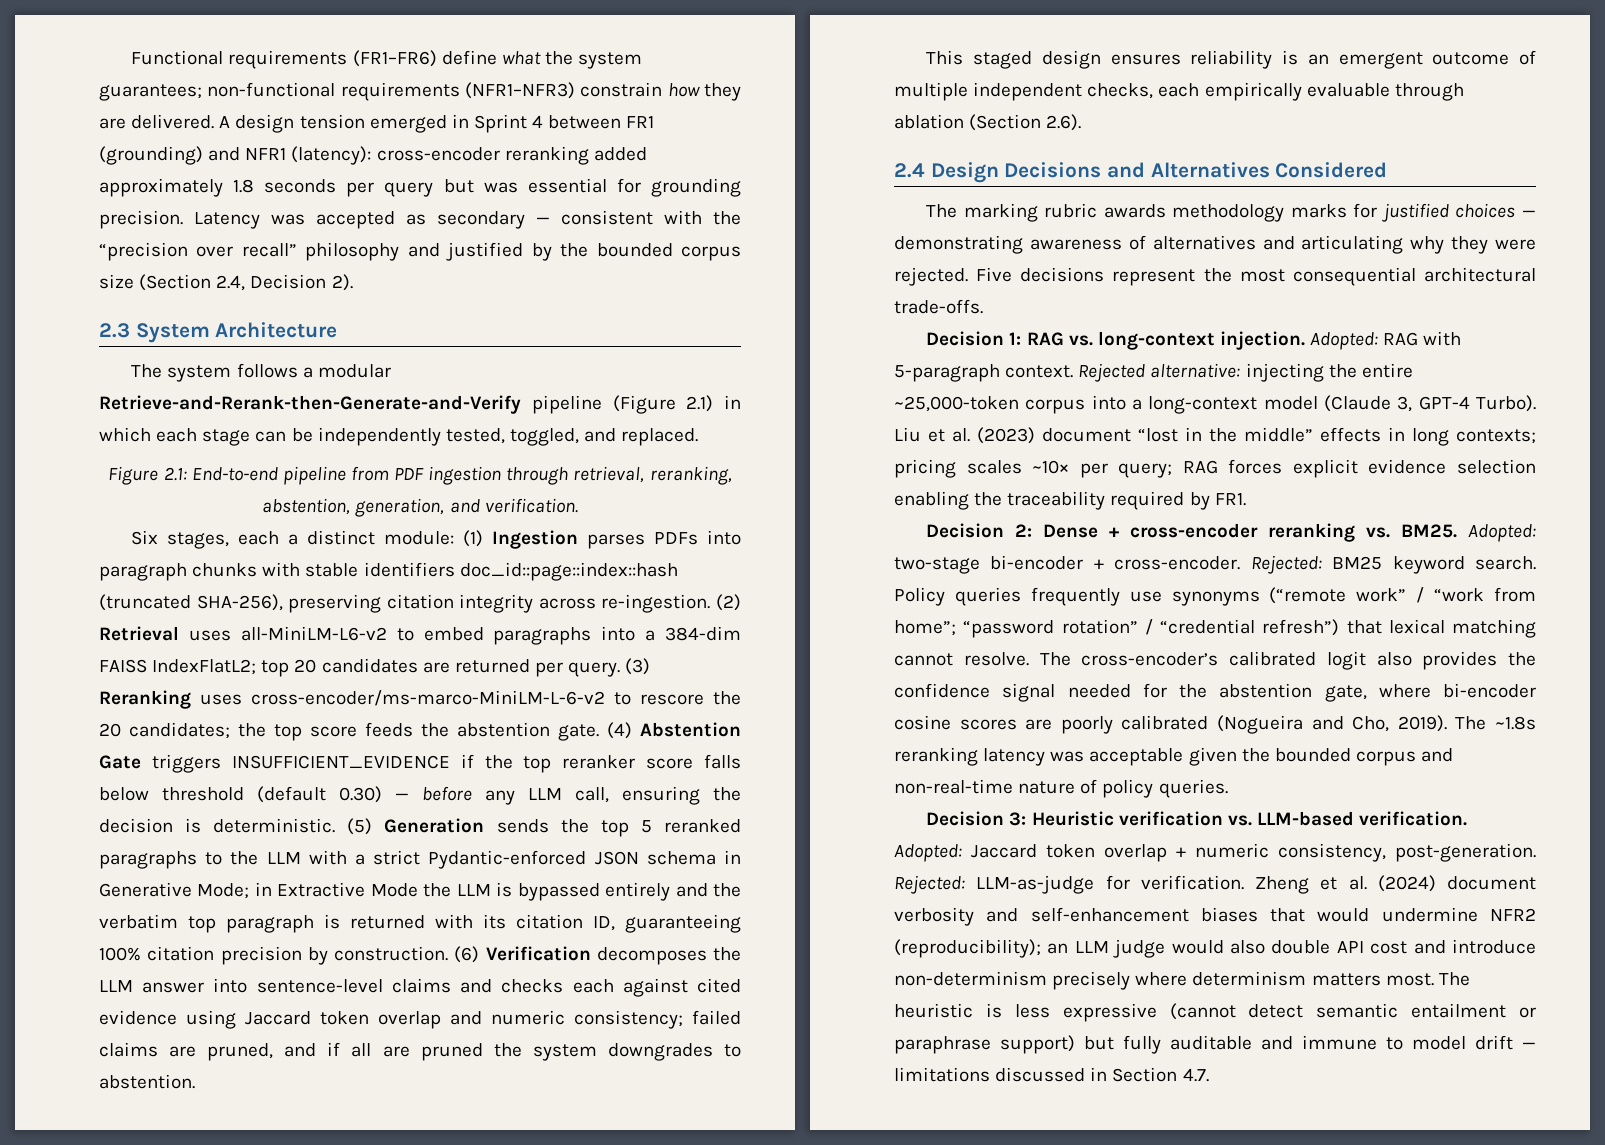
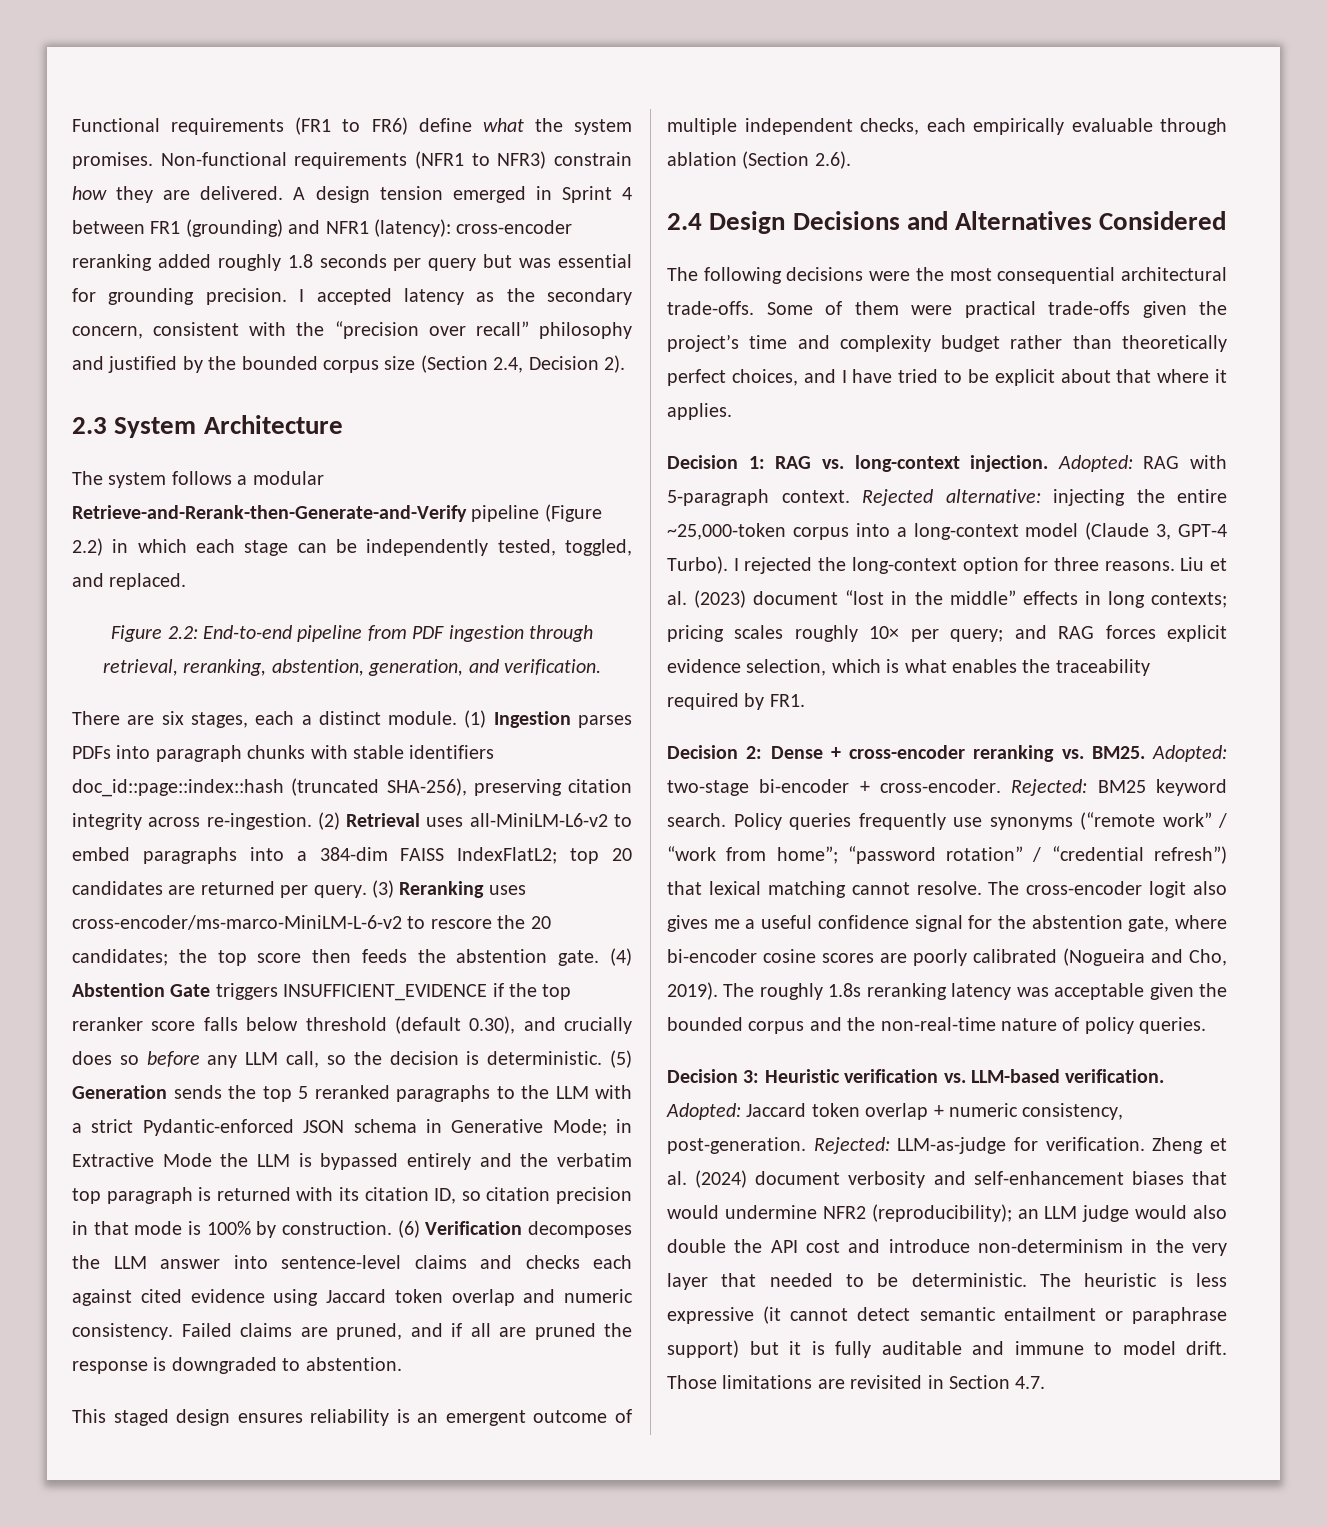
- Functional requirements (FR1–FR6) define what the system guarantees; non-functional requirements (NFR1–NFR3) constrain how they are delivered.
+ Functional requirements (FR1 to FR6) define what the system promises. Non-functional requirements (NFR1 to NFR3) constrain how they are delivered.
- A design tension emerged in Sprint 4 between FR1 (grounding) and NFR1 (latency): cross-encoder reranking added approximately 1.8 seconds per query but was essential for grounding precision.
+ A design tension emerged in Sprint 4 between FR1 (grounding) and NFR1 (latency): cross-encoder reranking added roughly 1.8 seconds per query but was essential for grounding precision.
- Latency was accepted as secondary — consistent with the “precision over recall” philosophy and justified by the bounded corpus size (Section 2.4, Decision 2).
+ I accepted latency as the secondary concern, consistent with the “precision over recall” philosophy and justified by the bounded corpus size (Section 2.4, Decision 2).
- The system follows a modular Retrieve-and-Rerank-then-Generate-and-Verify pipeline (Figure 2.1) in which each stage can be independently tested, toggled, and replaced.
+ The system follows a modular Retrieve-and-Rerank-then-Generate-and-Verify pipeline (Figure 2.2) in which each stage can be independently tested, toggled, and replaced.
- Figure 2.1: End-to-end pipeline from PDF ingestion through retrieval, reranking, abstention, generation, and verification.
+ Figure 2.2: End-to-end pipeline from PDF ingestion through retrieval, reranking, abstention, generation, and verification.
- Six stages, each a distinct module: (1) Ingestion parses PDFs into paragraph chunks with stable identifiers doc_id::page::index::hash (truncated SHA-256), preserving citation integrity across re-ingestion.
+ There are six stages, each a distinct module. (1) Ingestion parses PDFs into paragraph chunks with stable identifiers doc_id::page::index::hash (truncated SHA-256), preserving citation integrity across re-ingestion.
- (3) Reranking uses cross-encoder/ms-marco-MiniLM-L-6-v2 to rescore the 20 candidates; the top score feeds the abstention gate.
+ (3) Reranking uses cross-encoder/ms-marco-MiniLM-L-6-v2 to rescore the 20 candidates; the top score then feeds the abstention gate.
- (4) Abstention Gate triggers INSUFFICIENT_EVIDENCE if the top reranker score falls below threshold (default 0.30) — before any LLM call, ensuring the decision is deterministic.
+ (4) Abstention Gate triggers INSUFFICIENT_EVIDENCE if the top reranker score falls below threshold (default 0.30), and crucially does so before any LLM call, so the decision is deterministic.
- (5) Generation sends the top 5 reranked paragraphs to the LLM with a strict Pydantic-enforced JSON schema in Generative Mode; in Extractive Mode the LLM is bypassed entirely and the verbatim top paragraph is returned with its citation ID, guaranteeing 100% citation precision by construction.
+ (5) Generation sends the top 5 reranked paragraphs to the LLM with a strict Pydantic-enforced JSON schema in Generative Mode; in Extractive Mode the LLM is bypassed entirely and the verbatim top paragraph is returned with its citation ID, so citation precision in that mode is 100% by construction.
- (6) Verification decomposes the LLM answer into sentence-level claims and checks each against cited evidence using Jaccard token overlap and numeric consistency; failed claims are pruned, and if all are pruned the system downgrades to abstention.
+ (6) Verification decomposes the LLM answer into sentence-level claims and checks each against cited evidence using Jaccard token overlap and numeric consistency. Failed claims are pruned, and if all are pruned the response is downgraded to abstention.
- The marking rubric awards methodology marks for justified choices — demonstrating awareness of alternatives and articulating why they were rejected. Five decisions represent the most consequential architectural trade-offs.
+ The following decisions were the most consequential architectural trade-offs. Some of them were practical trade-offs given the project’s time and complexity budget rather than theoretically perfect choices, and I have tried to be explicit about that where it applies.
+ I rejected the long-context option for three reasons.
- Liu et al. (2023) document “lost in the middle” effects in long contexts; pricing scales ~10× per query; RAG forces explicit evidence selection enabling the traceability required by FR1.
+ Liu et al. (2023) document “lost in the middle” effects in long contexts; pricing scales roughly 10× per query; and RAG forces explicit evidence selection, which is what enables the traceability required by FR1.
- The cross-encoder’s calibrated logit also provides the confidence signal needed for the abstention gate, where bi-encoder cosine scores are poorly calibrated (Nogueira and Cho, 2019).
+ The cross-encoder logit also gives me a useful confidence signal for the abstention gate, where bi-encoder cosine scores are poorly calibrated (Nogueira and Cho, 2019).
- The ~1.8s reranking latency was acceptable given the bounded corpus and non-real-time nature of policy queries.
+ The roughly 1.8s reranking latency was acceptable given the bounded corpus and the non-real-time nature of policy queries.
- Zheng et al. (2024) document verbosity and self-enhancement biases that would undermine NFR2 (reproducibility); an LLM judge would also double API cost and introduce non-determinism precisely where determinism matters most.
+ Zheng et al. (2024) document verbosity and self-enhancement biases that would undermine NFR2 (reproducibility); an LLM judge would also double the API cost and introduce non-determinism in the very layer that needed to be deterministic.
- The heuristic is less expressive (cannot detect semantic entailment or paraphrase support) but fully auditable and immune to model drift — limitations discussed in Section 4.7.
+ The heuristic is less expressive (it cannot detect semantic entailment or paraphrase support) but it is fully auditable and immune to model drift. Those limitations are revisited in Section 4.7.

